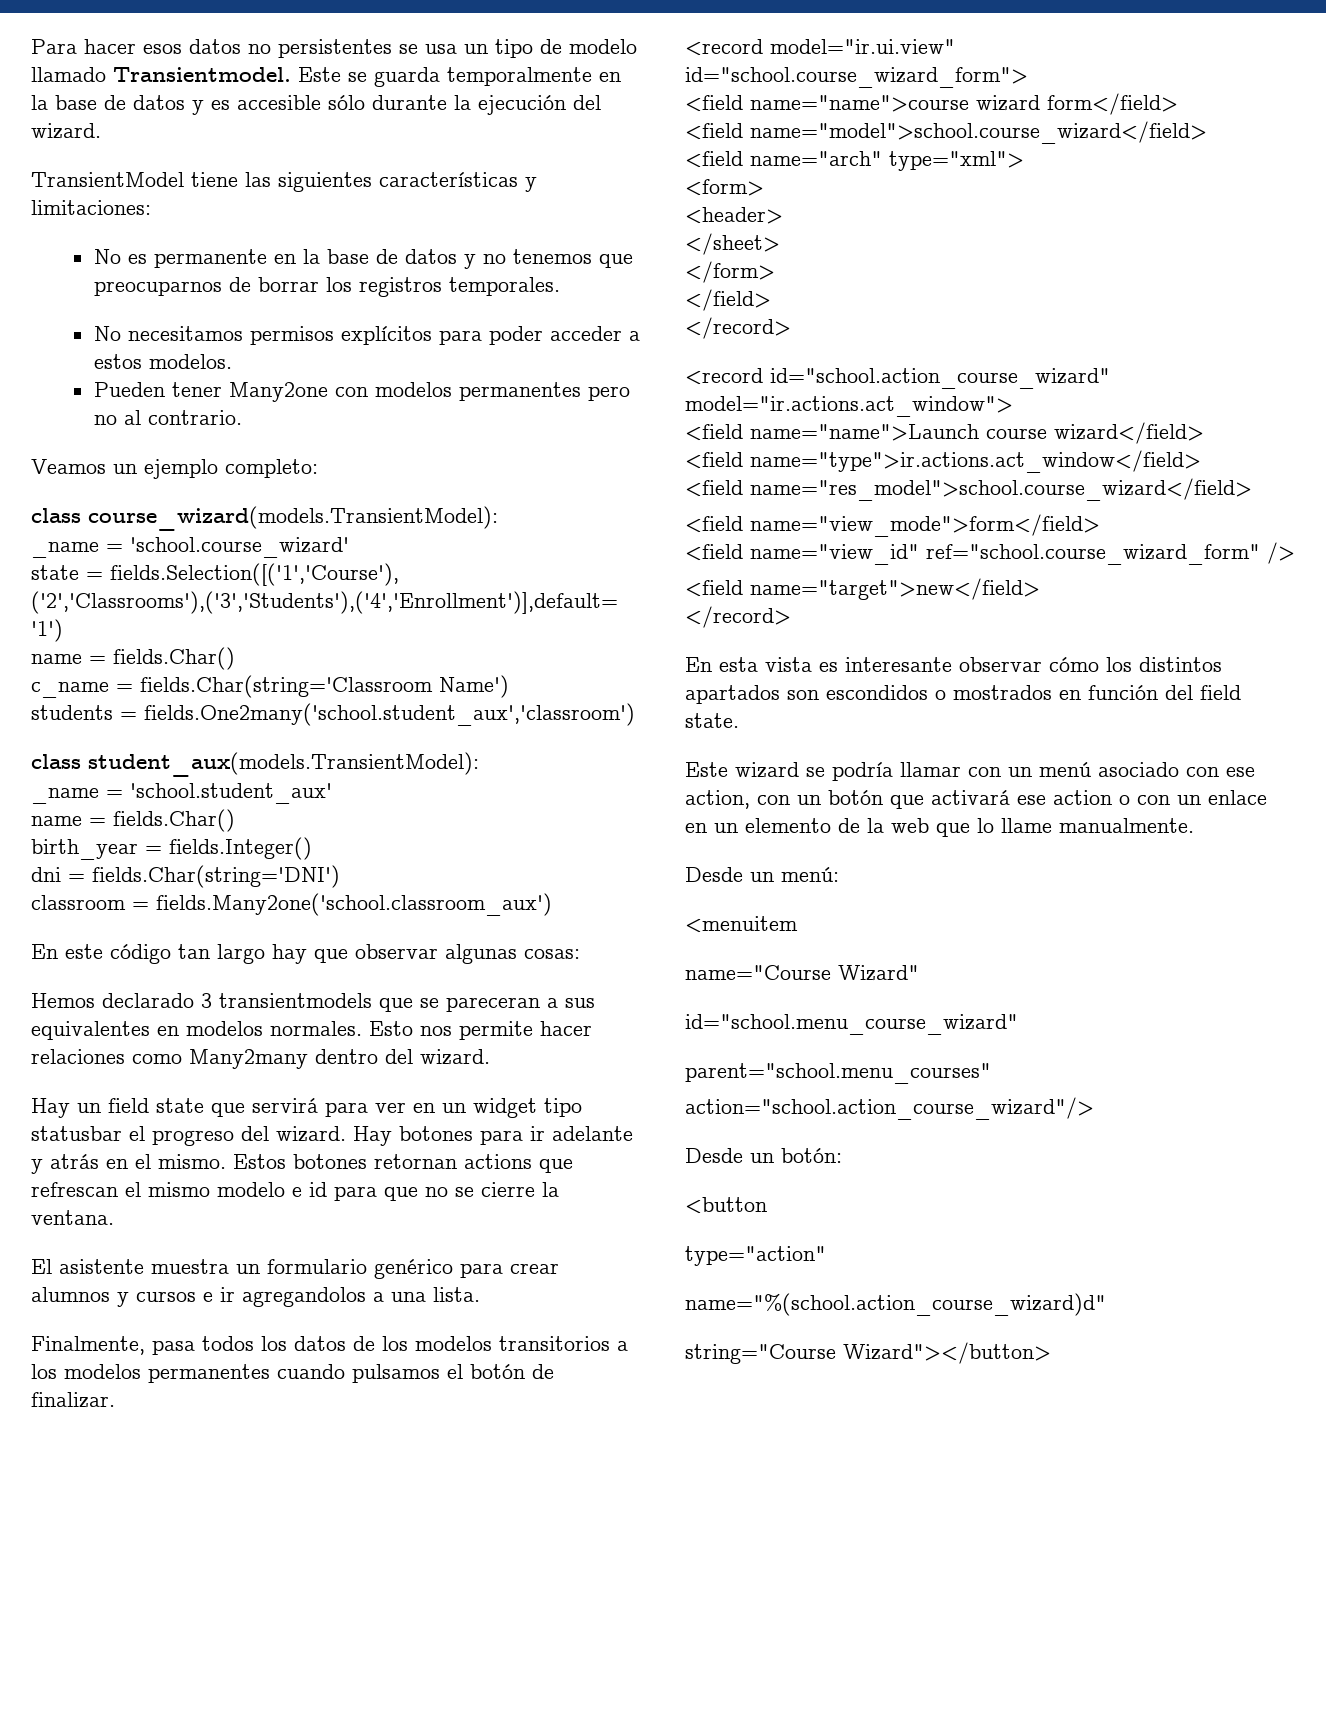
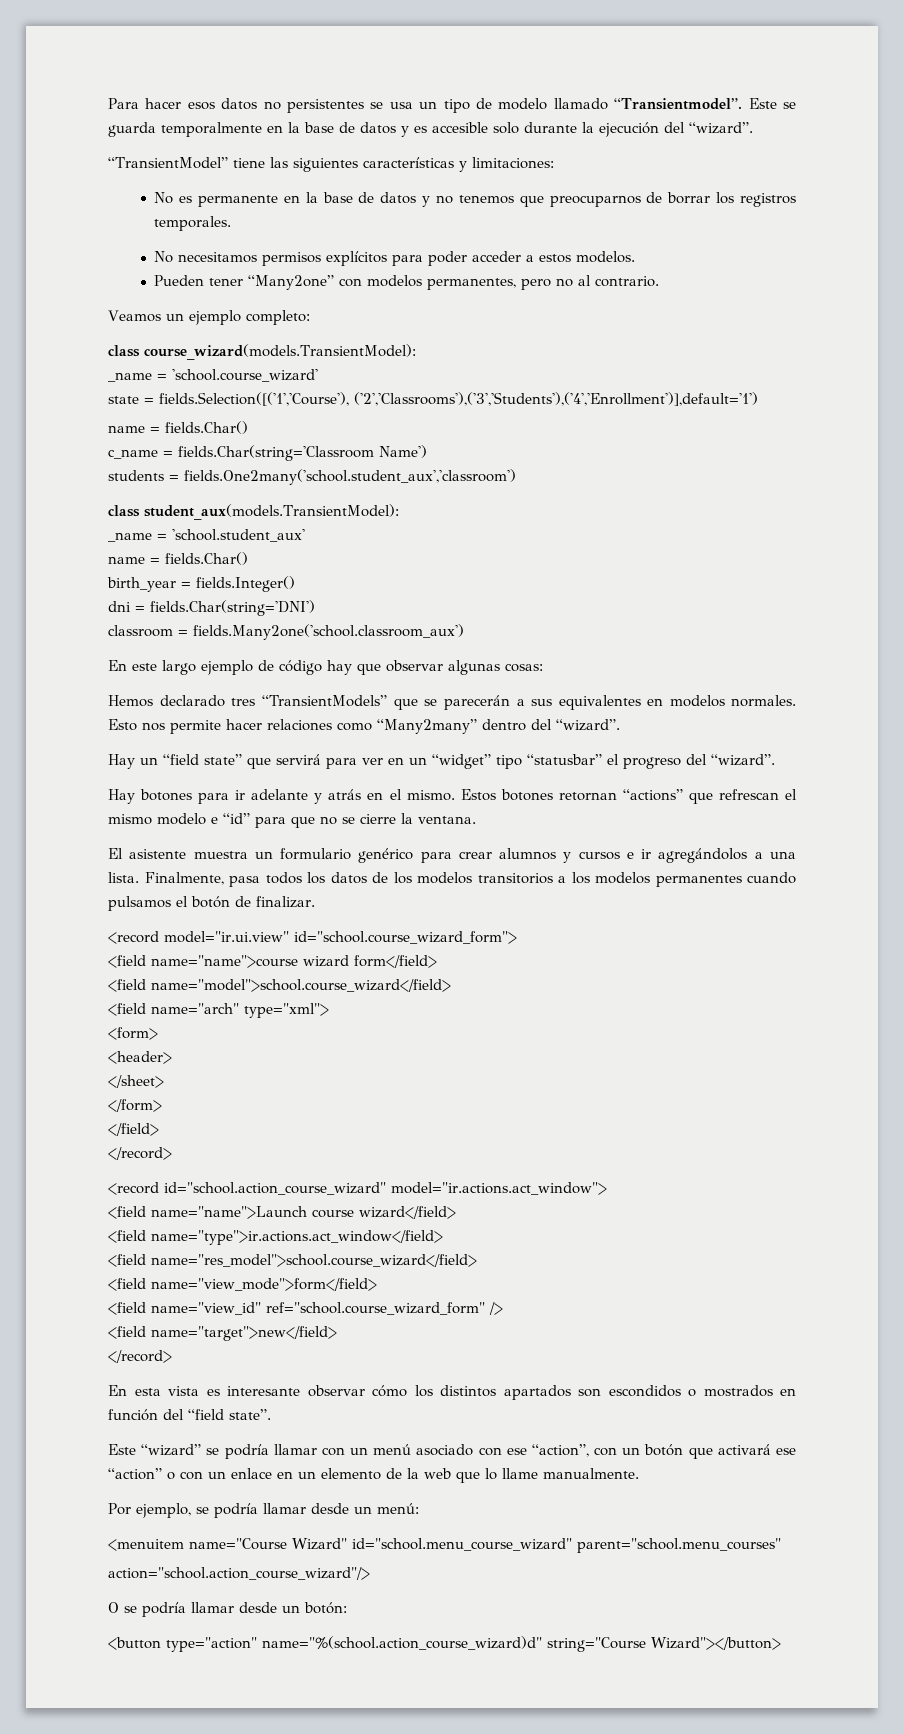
- Para hacer esos datos no persistentes se usa un tipo de modelo llamado Transientmodel.
+ Para hacer esos datos no persistentes se usa un tipo de modelo llamado “Transientmodel”.
- Este se guarda temporalmente en la base de datos y es accesible sólo durante la ejecución del wizard.
- TransientModel tiene las siguientes características y limitaciones:
+ Este se guarda temporalmente en la base de datos y es accesible solo durante la ejecución del “wizard”.
+ “TransientModel” tiene las siguientes características y limitaciones:
- Pueden tener Many2one con modelos permanentes pero no al contrario.
+ Pueden tener “Many2one” con modelos permanentes, pero no al contrario.
- En este código tan largo hay que observar algunas cosas:
+ En este largo ejemplo de código hay que observar algunas cosas:
- Hemos declarado 3 transientmodels que se pareceran a sus equivalentes en modelos normales.
+ Hemos declarado tres “TransientModels” que se parecerán a sus equivalentes en modelos normales.
- Esto nos permite hacer relaciones como Many2many dentro del wizard.
+ Esto nos permite hacer relaciones como “Many2many” dentro del “wizard”.
- Hay un field state que servirá para ver en un widget tipo statusbar el progreso del wizard. Hay botones para ir adelante y atrás en el mismo.
+ Hay un “field state” que servirá para ver en un “widget” tipo “statusbar” el progreso del “wizard”.
+ Hay botones para ir adelante y atrás en el mismo.
- Estos botones retornan actions que refrescan el mismo modelo e id para que no se cierre la ventana.
+ Estos botones retornan “actions” que refrescan el mismo modelo e “id” para que no se cierre la ventana.
- El asistente muestra un formulario genérico para crear alumnos y cursos e ir agregandolos a una lista.
- Finalmente, pasa todos los datos de los modelos transitorios a los modelos permanentes cuando pulsamos el botón de finalizar.
+ El asistente muestra un formulario genérico para crear alumnos y cursos e ir agregándolos a una lista. Finalmente, pasa todos los datos de los modelos transitorios a los modelos permanentes cuando pulsamos el botón de finalizar.
- En esta vista es interesante observar cómo los distintos apartados son escondidos o mostrados en función del field state.
- Este wizard se podría llamar con un menú asociado con ese action, con un botón que activará ese action o con un enlace en un elemento de la web que lo llame manualmente.
+ En esta vista es interesante observar cómo los distintos apartados son escondidos o mostrados en función del “field state”.
+ Este “wizard” se podría llamar con un menú asociado con ese “action”, con un botón que activará ese “action” o con un enlace en un elemento de la web que lo llame manualmente.
- Desde un menú:
+ Por ejemplo, se podría llamar desde un menú:
- <menuitem
- name="Course Wizard"
- id="school.menu_course_wizard"
- parent="school.menu_courses"
+ <menuitem name="Course Wizard" id="school.menu_course_wizard" parent="school.menu_courses"
- Desde un botón:
+ O se podría llamar desde un botón:
- <button
- type="action"
- name="%(school.action_course_wizard)d"
- string="Course Wizard"></button>
+ <button type="action" name="%(school.action_course_wizard)d" string="Course Wizard"></button>

